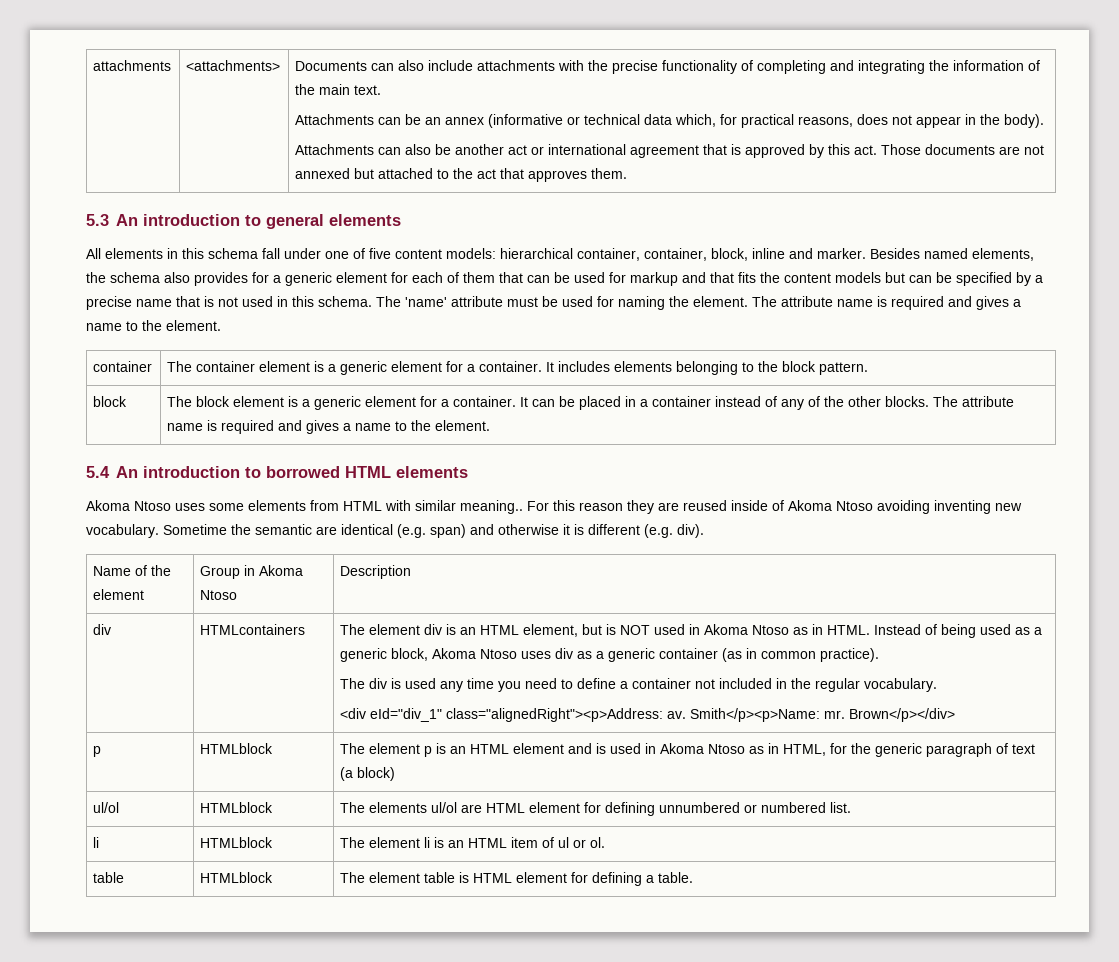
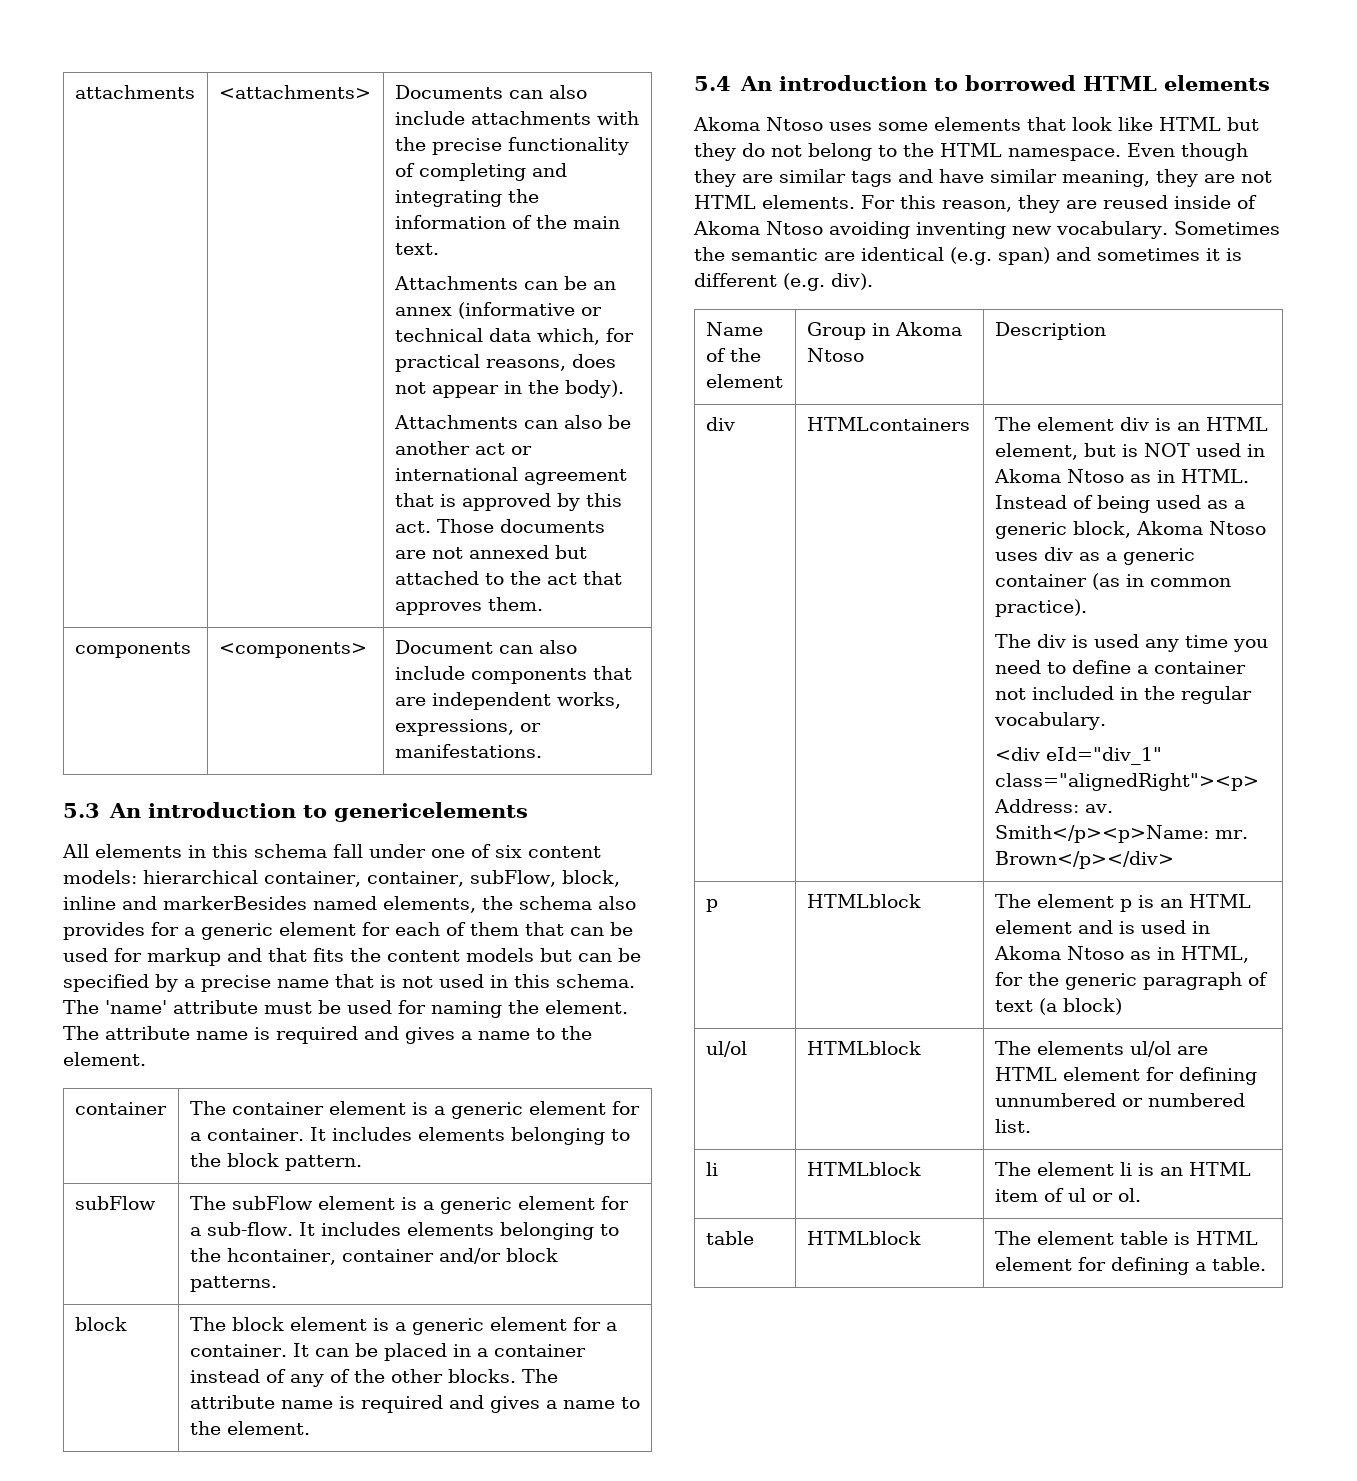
+ components | <components> | Document can also include components that are independent works, expressions, or manifestations.
- 5.3 An introduction to general elements
+ 5.3 An introduction to genericelements
- All elements in this schema fall under one of five content models: hierarchical container, container, block, inline and marker. Besides named elements, the schema also provides for a generic element for each of them that can be used for markup and that fits the content models but can be specified by a precise name that is not used in this schema.
+ All elements in this schema fall under one of six content models: hierarchical container, container, subFlow, block, inline and markerBesides named elements, the schema also provides for a generic element for each of them that can be used for markup and that fits the content models but can be specified by a precise name that is not used in this schema.
+ subFlow | The subFlow element is a generic element for a sub-flow. It includes elements belonging to the hcontainer, container and/or block patterns.
- Akoma Ntoso uses some elements from HTML with similar meaning..
+ Akoma Ntoso uses some elements that look like HTML but they do not belong to the HTML namespace. Even though they are similar tags and have similar meaning, they are not HTML elements.
- For this reason they are reused inside of Akoma Ntoso avoiding inventing new vocabulary.
+ For this reason, they are reused inside of Akoma Ntoso avoiding inventing new vocabulary.
- Sometime the semantic are identical (e.g. span) and otherwise it is different (e.g. div).
+ Sometimes the semantic are identical (e.g. span) and sometimes it is different (e.g. div).

